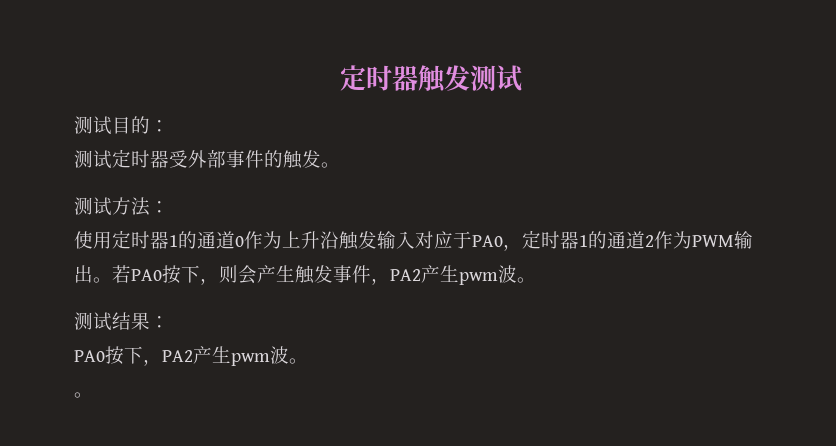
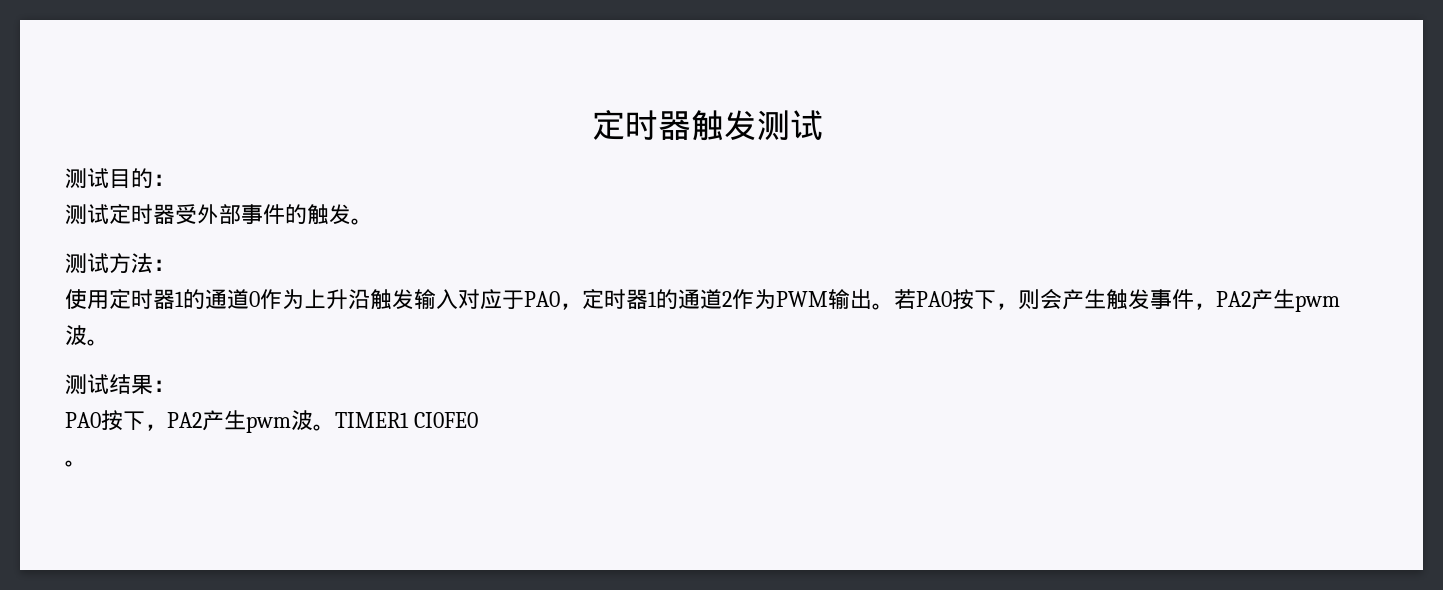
+ TIMER1 CI0FE0

